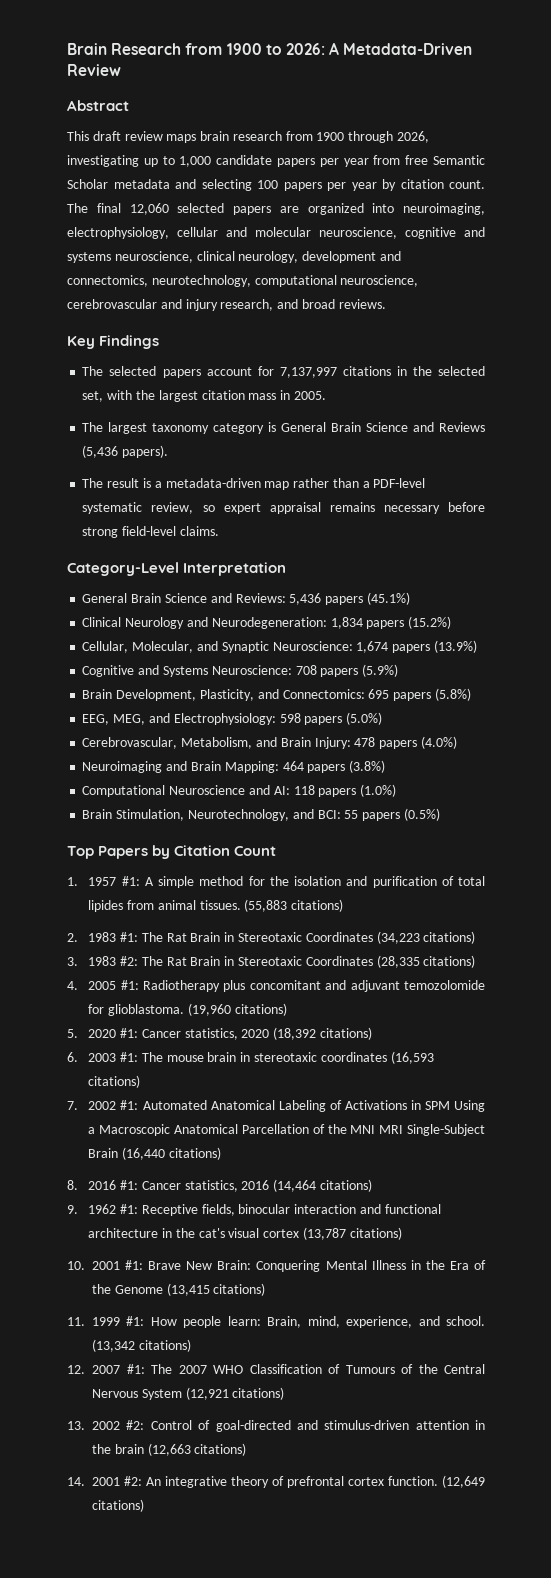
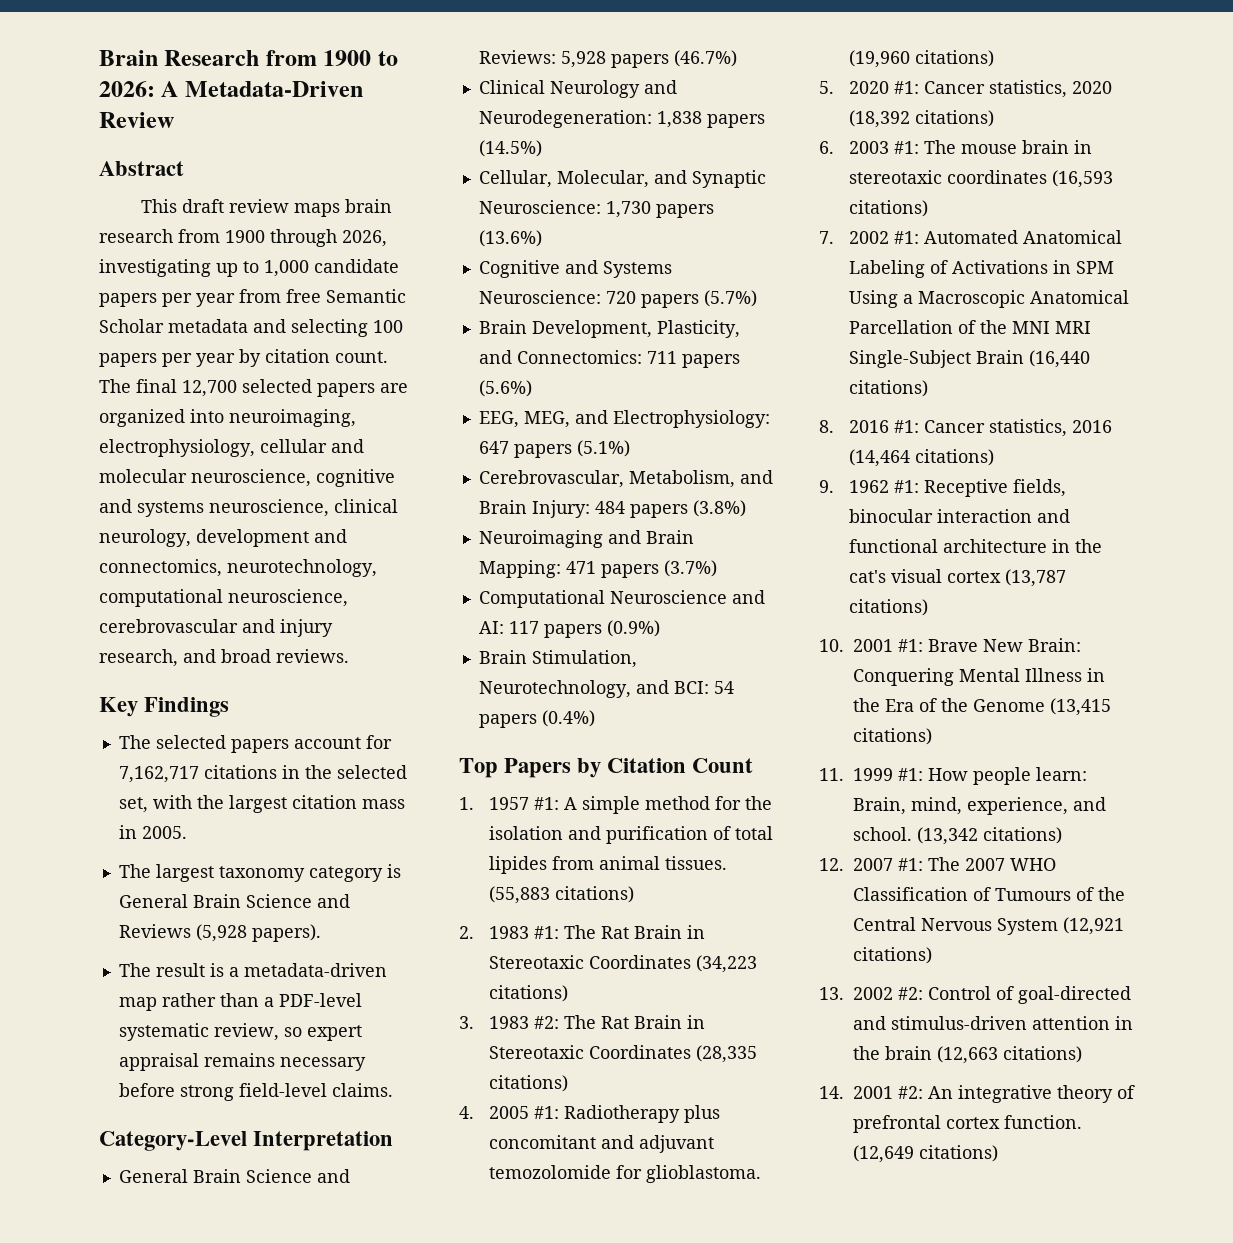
- The final 12,060 selected papers are organized into neuroimaging, electrophysiology, cellular and molecular neuroscience, cognitive and systems neuroscience, clinical neurology, development and connectomics, neurotechnology, computational neuroscience, cerebrovascular and injury research, and broad reviews.
+ The final 12,700 selected papers are organized into neuroimaging, electrophysiology, cellular and molecular neuroscience, cognitive and systems neuroscience, clinical neurology, development and connectomics, neurotechnology, computational neuroscience, cerebrovascular and injury research, and broad reviews.
- The selected papers account for 7,137,997 citations in the selected set, with the largest citation mass in 2005.
+ The selected papers account for 7,162,717 citations in the selected set, with the largest citation mass in 2005.
- The largest taxonomy category is General Brain Science and Reviews (5,436 papers).
+ The largest taxonomy category is General Brain Science and Reviews (5,928 papers).
- General Brain Science and Reviews: 5,436 papers (45.1%)
+ General Brain Science and Reviews: 5,928 papers (46.7%)
- Clinical Neurology and Neurodegeneration: 1,834 papers (15.2%)
+ Clinical Neurology and Neurodegeneration: 1,838 papers (14.5%)
- Cellular, Molecular, and Synaptic Neuroscience: 1,674 papers (13.9%)
+ Cellular, Molecular, and Synaptic Neuroscience: 1,730 papers (13.6%)
- Cognitive and Systems Neuroscience: 708 papers (5.9%)
+ Cognitive and Systems Neuroscience: 720 papers (5.7%)
- Brain Development, Plasticity, and Connectomics: 695 papers (5.8%)
+ Brain Development, Plasticity, and Connectomics: 711 papers (5.6%)
- EEG, MEG, and Electrophysiology: 598 papers (5.0%)
+ EEG, MEG, and Electrophysiology: 647 papers (5.1%)
- Cerebrovascular, Metabolism, and Brain Injury: 478 papers (4.0%)
+ Cerebrovascular, Metabolism, and Brain Injury: 484 papers (3.8%)
- Neuroimaging and Brain Mapping: 464 papers (3.8%)
+ Neuroimaging and Brain Mapping: 471 papers (3.7%)
- Computational Neuroscience and AI: 118 papers (1.0%)
+ Computational Neuroscience and AI: 117 papers (0.9%)
- Brain Stimulation, Neurotechnology, and BCI: 55 papers (0.5%)
+ Brain Stimulation, Neurotechnology, and BCI: 54 papers (0.4%)

